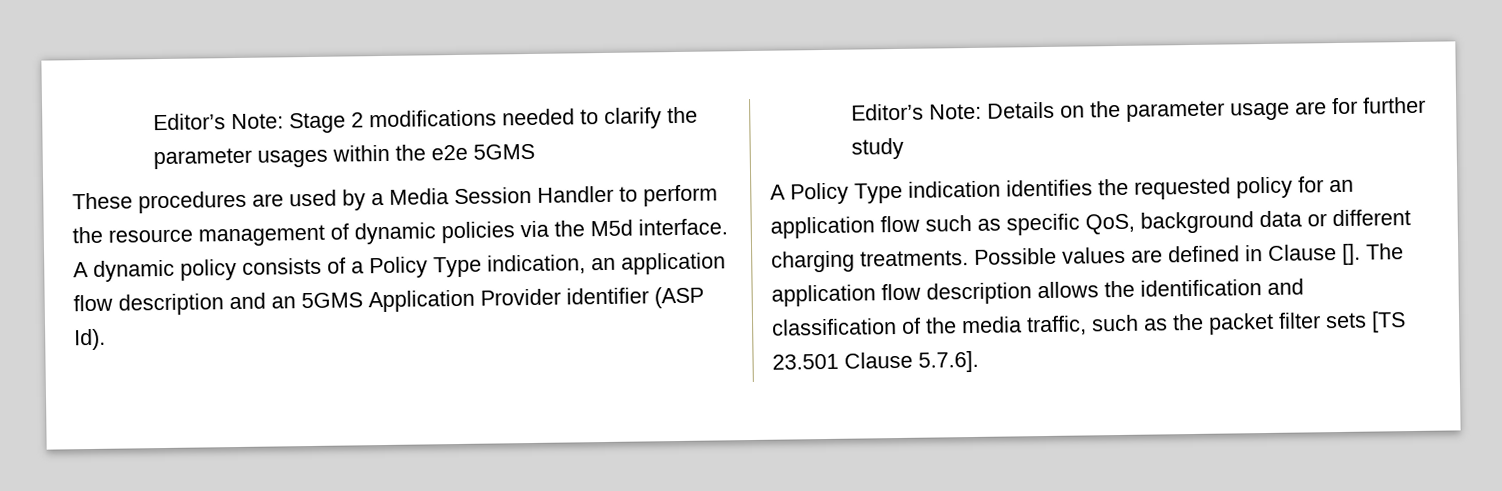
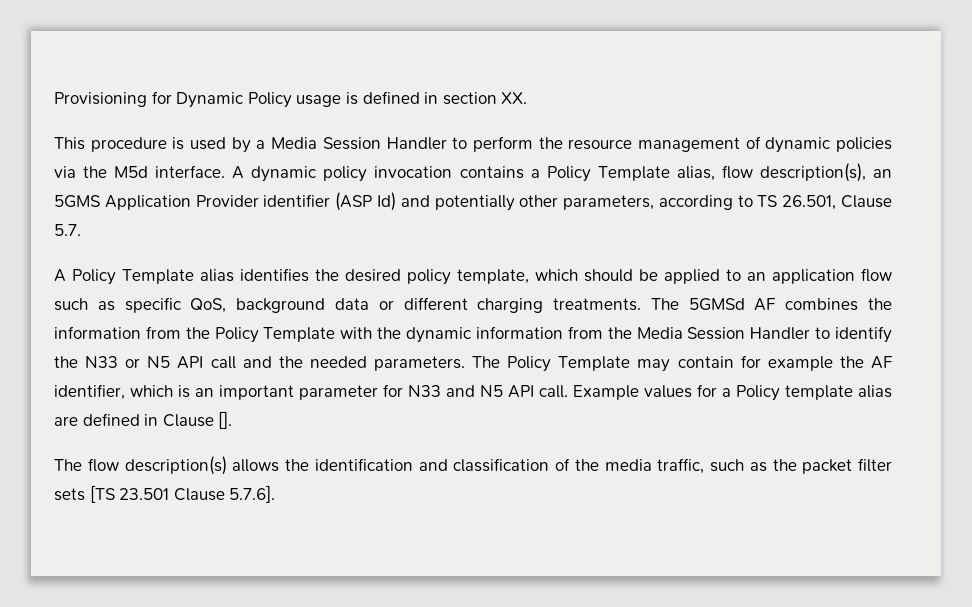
- Editor’s Note: Stage 2 modifications needed to clarify the parameter usages within the e2e 5GMS
- These procedures are used by a Media Session Handler to perform the resource management of dynamic policies via the M5d interface.
+ Provisioning for Dynamic Policy usage is defined in section XX.
+ This procedure is used by a Media Session Handler to perform the resource management of dynamic policies via the M5d interface.
- A dynamic policy consists of a Policy Type indication, an application flow description and an 5GMS Application Provider identifier (ASP Id).
- Editor’s Note: Details on the parameter usage are for further study
- A Policy Type indication identifies the requested policy for an application flow such as specific QoS, background data or different charging treatments.
+ A dynamic policy invocation contains a Policy Template alias, flow description(s), an 5GMS Application Provider identifier (ASP Id) and potentially other parameters, according to TS 26.501, Clause 5.7.
+ A Policy Template alias identifies the desired policy template, which should be applied to an application flow such as specific QoS, background data or different charging treatments.
- Possible values are defined in Clause []. The application flow description allows the identification and classification of the media traffic, such as the packet filter sets [TS 23.501 Clause 5.7.6].
+ The 5GMSd AF combines the information from the Policy Template with the dynamic information from the Media Session Handler to identify the N33 or N5 API call and the needed parameters. The Policy Template may contain for example the AF identifier, which is an important parameter for N33 and N5 API call. Example values for a Policy template alias are defined in Clause [].
+ The flow description(s) allows the identification and classification of the media traffic, such as the packet filter sets [TS 23.501 Clause 5.7.6].

